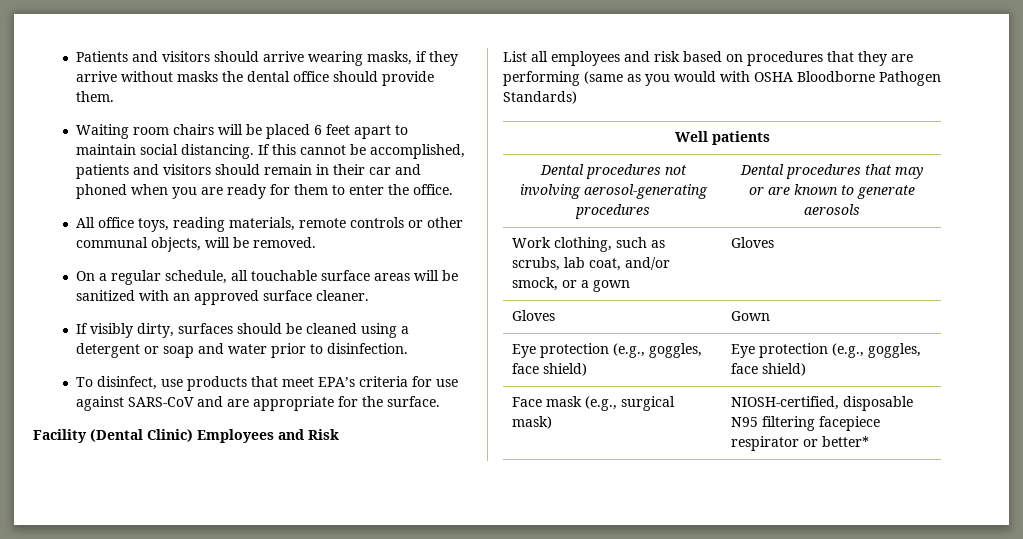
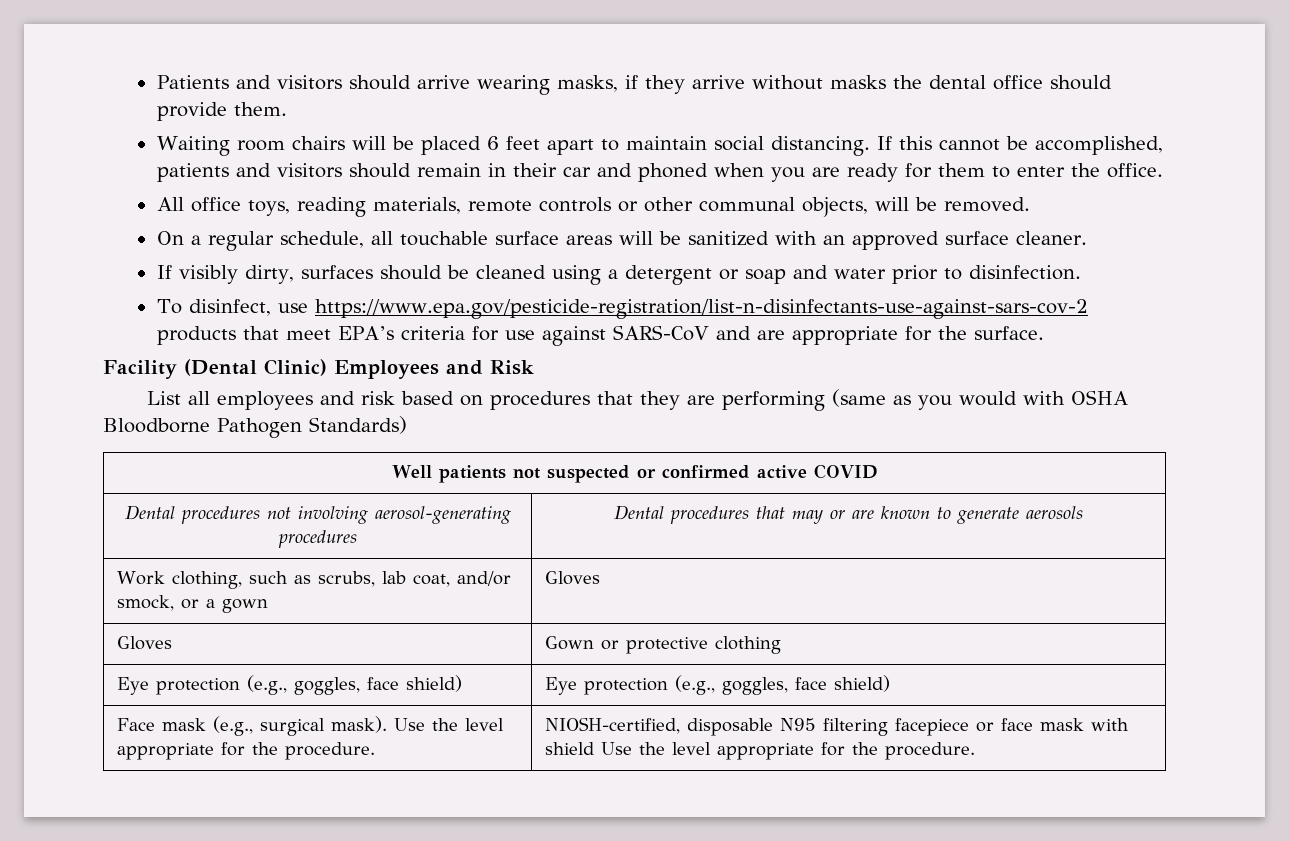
- To disinfect, use products that meet EPA’s criteria for use against SARS-CoV and are appropriate for the surface.
+ To disinfect, use https://www.epa.gov/pesticide-registration/list-n-disinfectants-use-against-sars-cov-2 products that meet EPA’s criteria for use against SARS-CoV and are appropriate for the surface.
- Well patients
+ Well patients not suspected or confirmed active COVID
- Gloves | Gown
+ Gloves | Gown or protective clothing
- Face mask (e.g., surgical mask) | NIOSH-certified, disposable N95 filtering facepiece respirator or better*
+ Face mask (e.g., surgical mask). Use the level appropriate for the procedure. | NIOSH-certified, disposable N95 filtering facepiece or face mask with shield Use the level appropriate for the procedure.

